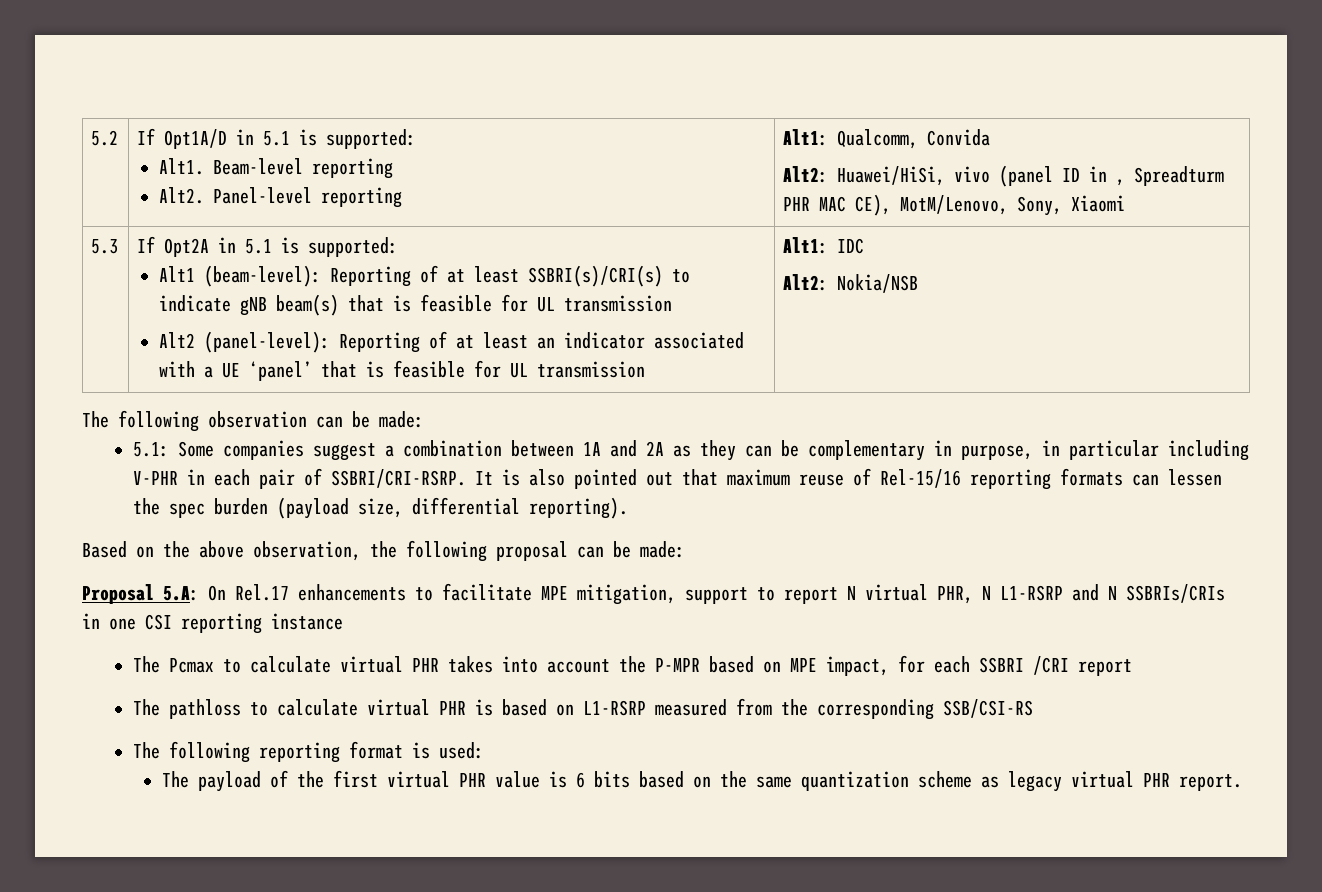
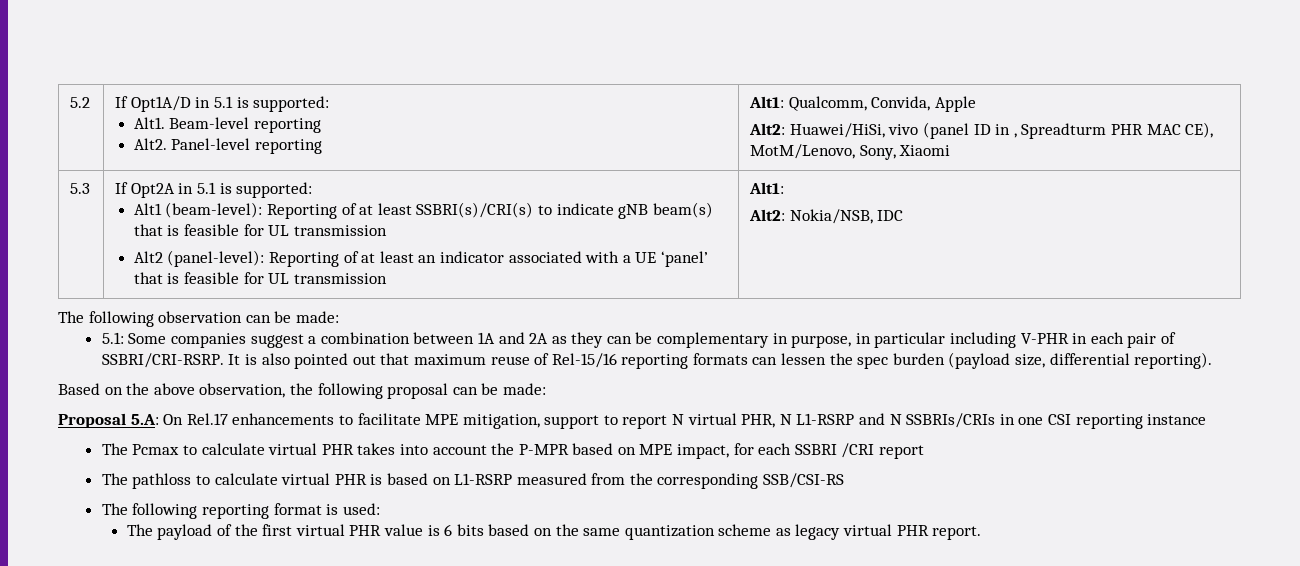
  5.2 | If Opt1A/D in 5.1 is supported:
  Alt1. Beam-level reporting
- Alt2. Panel-level reporting | Alt1: Qualcomm, Convida
+ Alt2. Panel-level reporting | Alt1: Qualcomm, Convida, Apple
- Alt2 (panel-level): Reporting of at least an indicator associated with a UE ‘panel’ that is feasible for UL transmission | Alt1: IDC
- Alt2: Nokia/NSB
+ Alt2 (panel-level): Reporting of at least an indicator associated with a UE ‘panel’ that is feasible for UL transmission | Alt1:
+ Alt2: Nokia/NSB, IDC

